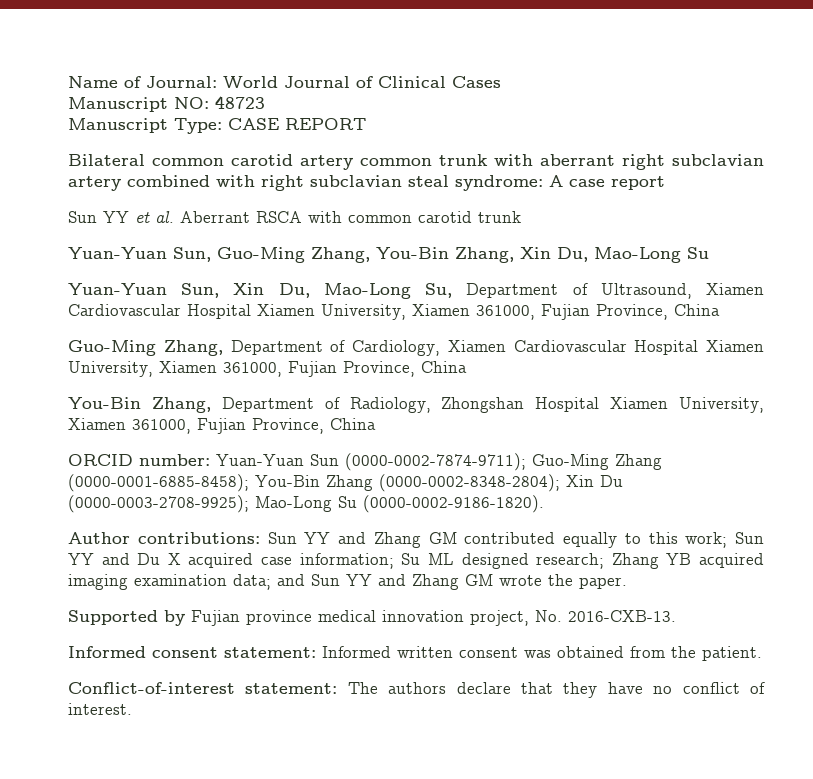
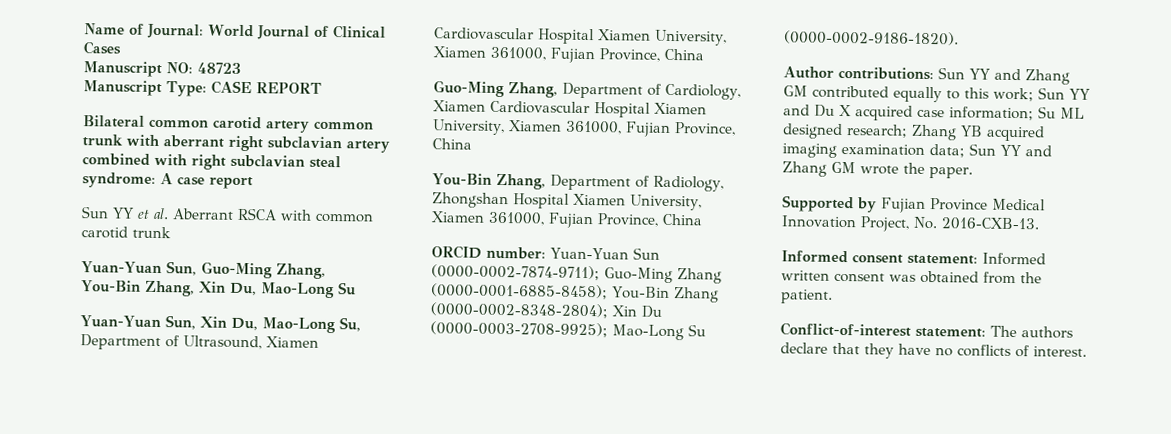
- Author contributions: Sun YY and Zhang GM contributed equally to this work; Sun YY and Du X acquired case information; Su ML designed research; Zhang YB acquired imaging examination data; and Sun YY and Zhang GM wrote the paper.
+ Author contributions: Sun YY and Zhang GM contributed equally to this work; Sun YY and Du X acquired case information; Su ML designed research; Zhang YB acquired imaging examination data; Sun YY and Zhang GM wrote the paper.
- Supported by Fujian province medical innovation project, No. 2016-CXB-13.
+ Supported by Fujian Province Medical Innovation Project, No. 2016-CXB-13.
- Conflict-of-interest statement: The authors declare that they have no conflict of interest.
+ Conflict-of-interest statement: The authors declare that they have no conflicts of interest.

